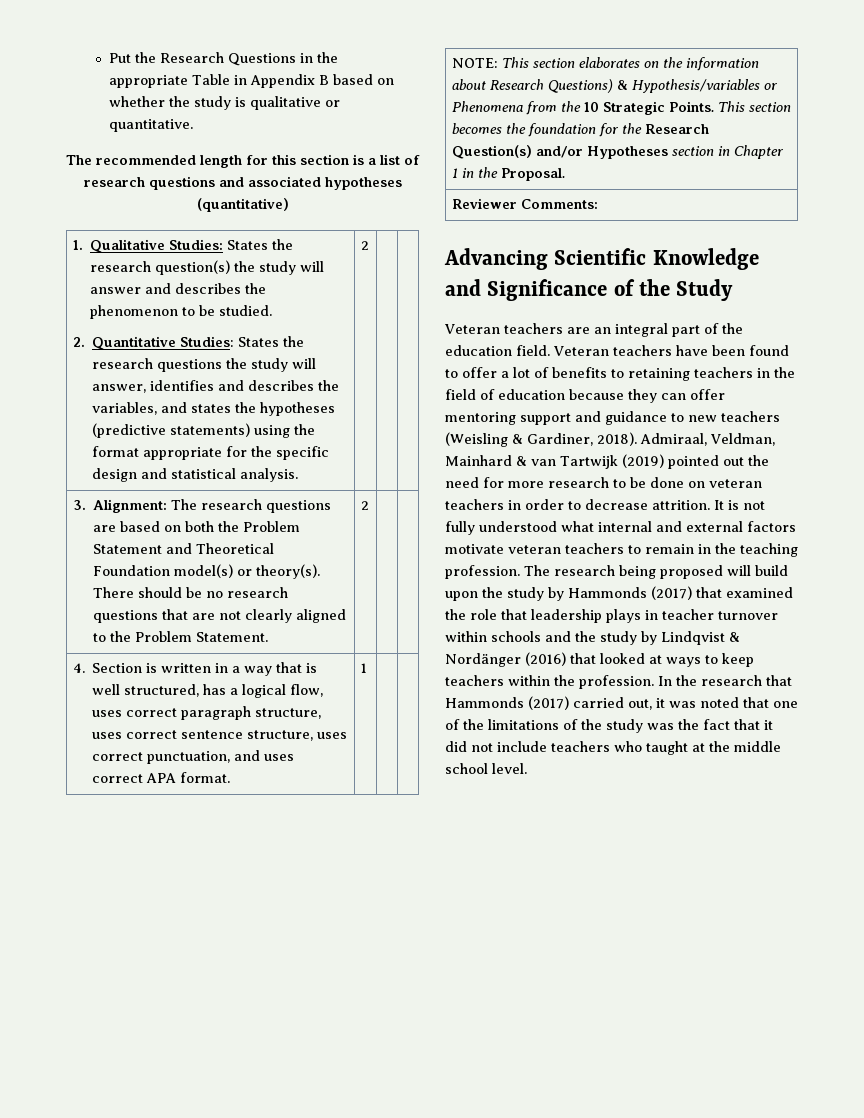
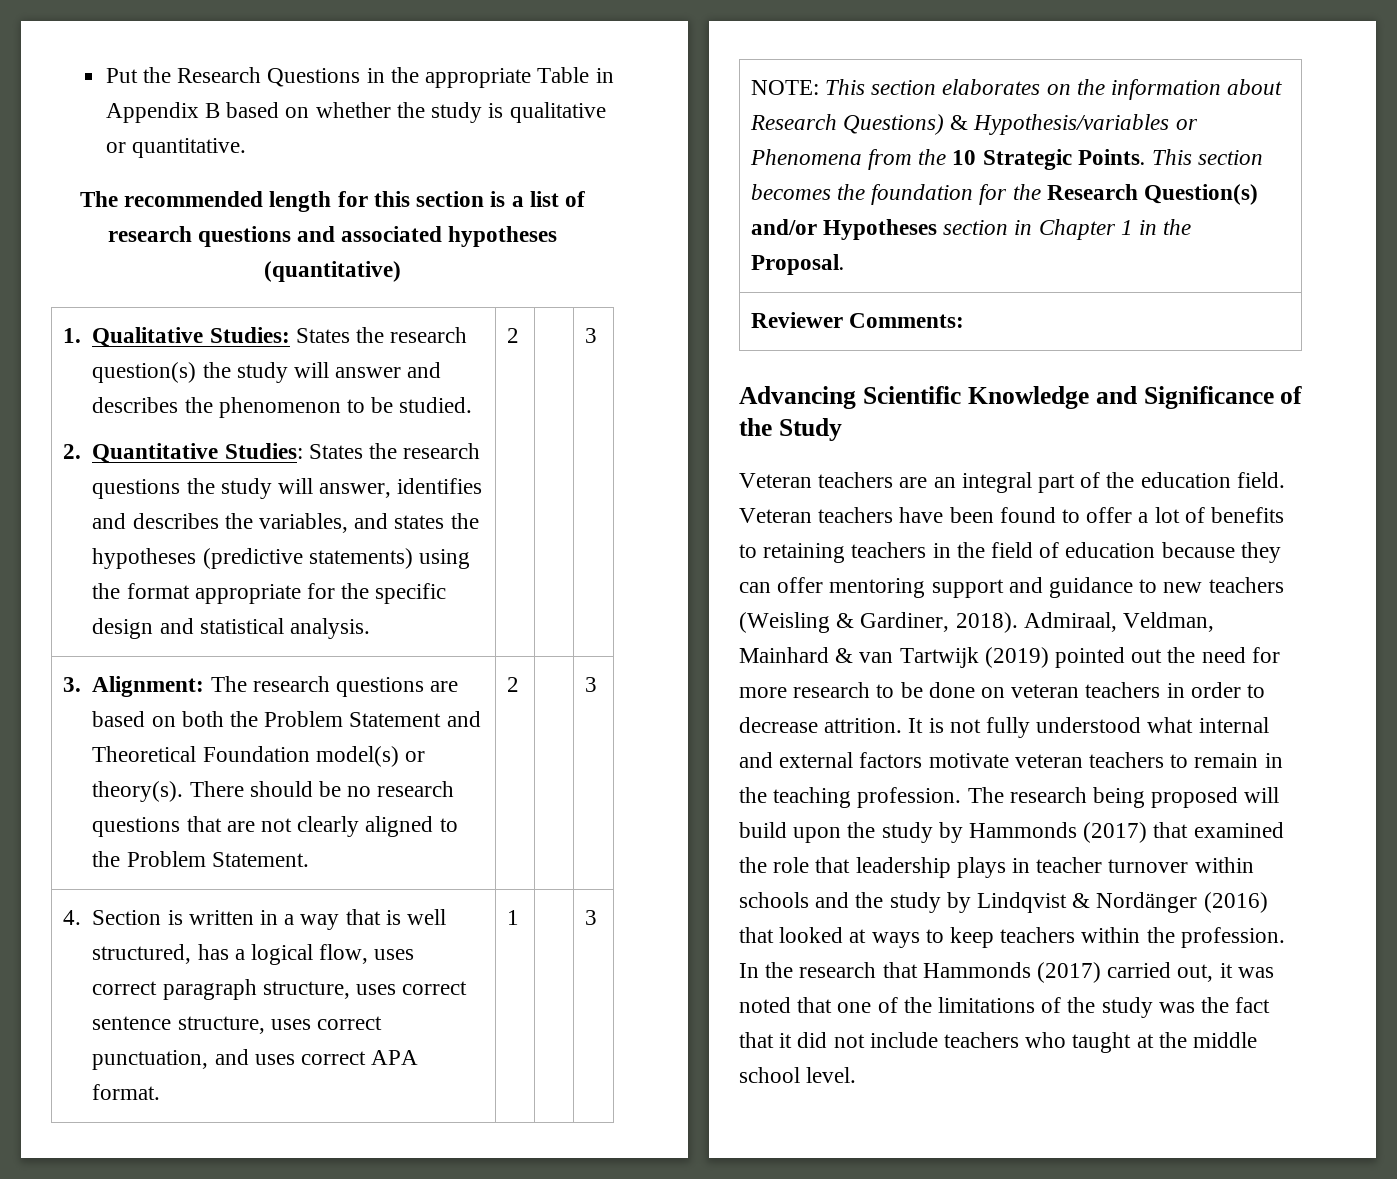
- 2. Quantitative Studies: States the research questions the study will answer, identifies and describes the variables, and states the hypotheses (predictive statements) using the format appropriate for the specific design and statistical analysis. | 2
+ 2. Quantitative Studies: States the research questions the study will answer, identifies and describes the variables, and states the hypotheses (predictive statements) using the format appropriate for the specific design and statistical analysis. | 2 | | 3
- 3. Alignment: The research questions are based on both the Problem Statement and Theoretical Foundation model(s) or theory(s). There should be no research questions that are not clearly aligned to the Problem Statement. | 2 | |
+ 3. Alignment: The research questions are based on both the Problem Statement and Theoretical Foundation model(s) or theory(s). There should be no research questions that are not clearly aligned to the Problem Statement. | 2 | | 3
- 4. Section is written in a way that is well structured, has a logical flow, uses correct paragraph structure, uses correct sentence structure, uses correct punctuation, and uses correct APA format. | 1 | |
+ 4. Section is written in a way that is well structured, has a logical flow, uses correct paragraph structure, uses correct sentence structure, uses correct punctuation, and uses correct APA format. | 1 | | 3

